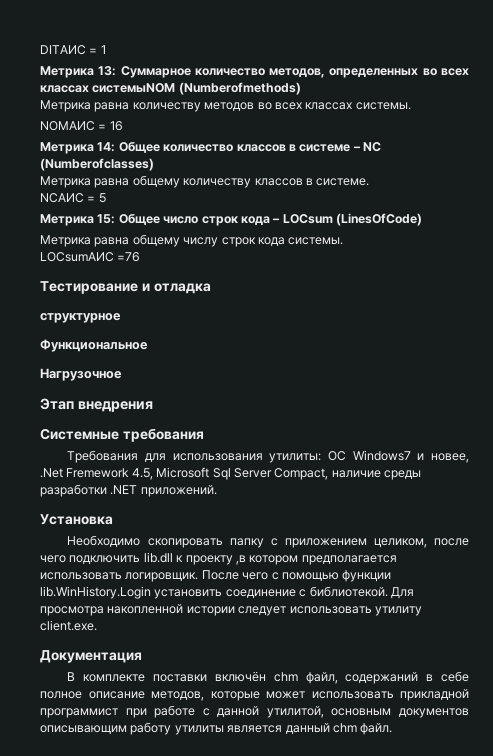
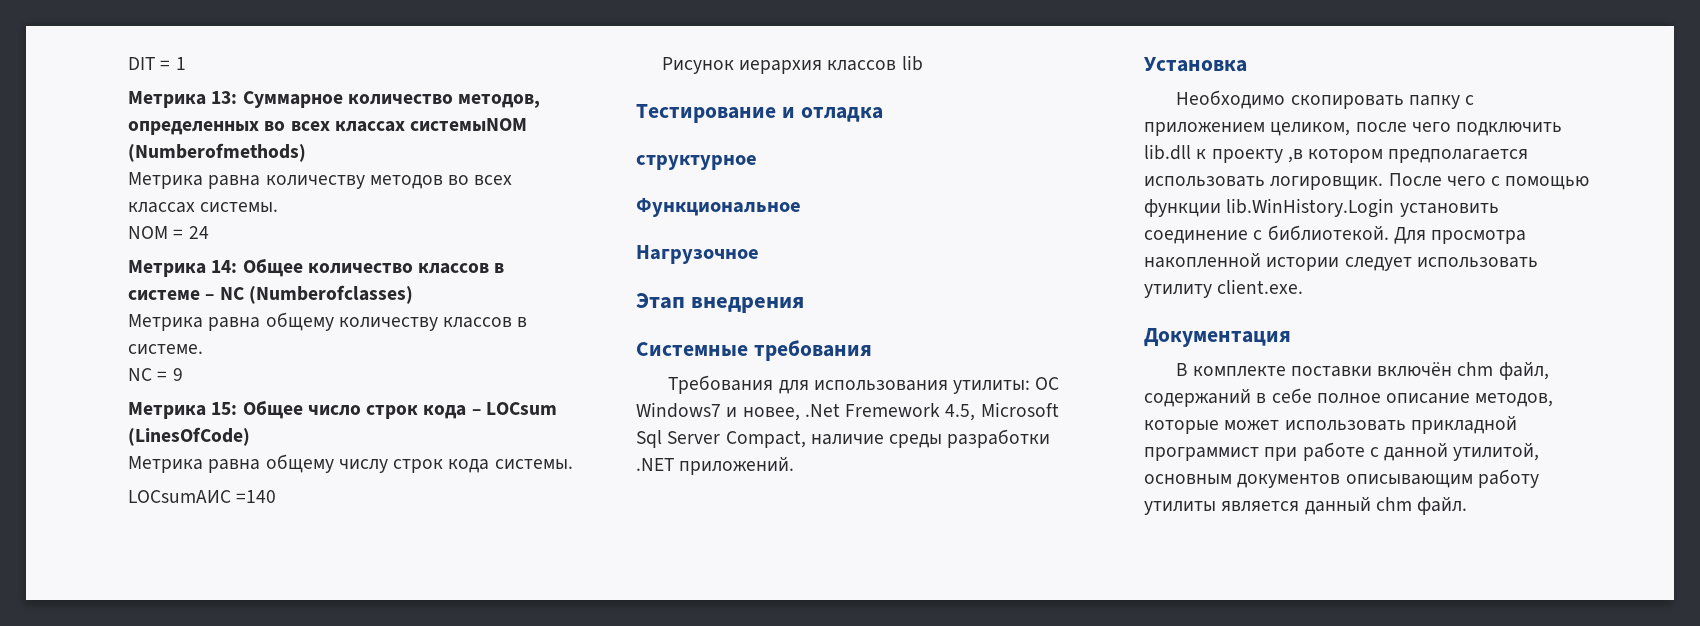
- DITАИС = 1
+ DIT = 1
- NOMАИС = 16
+ NOM = 24
- NCАИС = 5
+ NC = 9
- LOCsumАИС =76
+ LOCsumАИС =140
+ Рисунок иерархия классов lib

